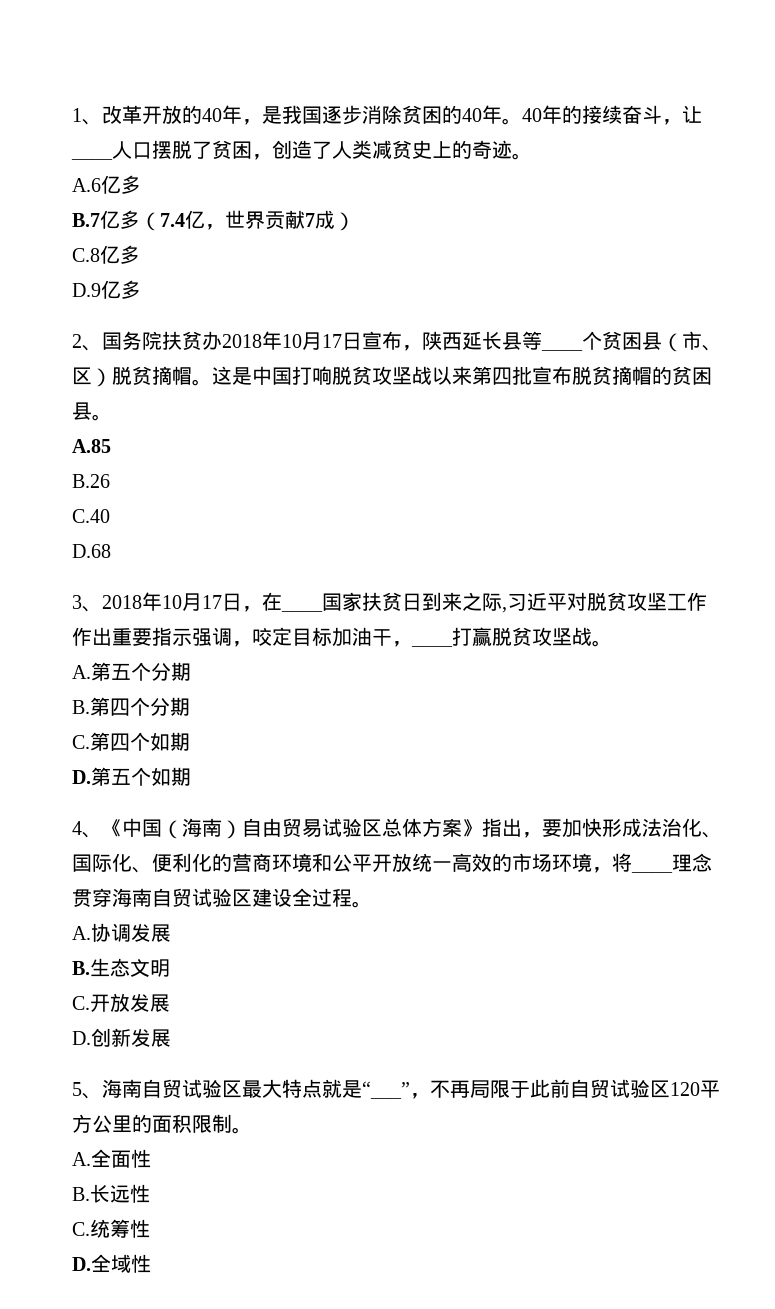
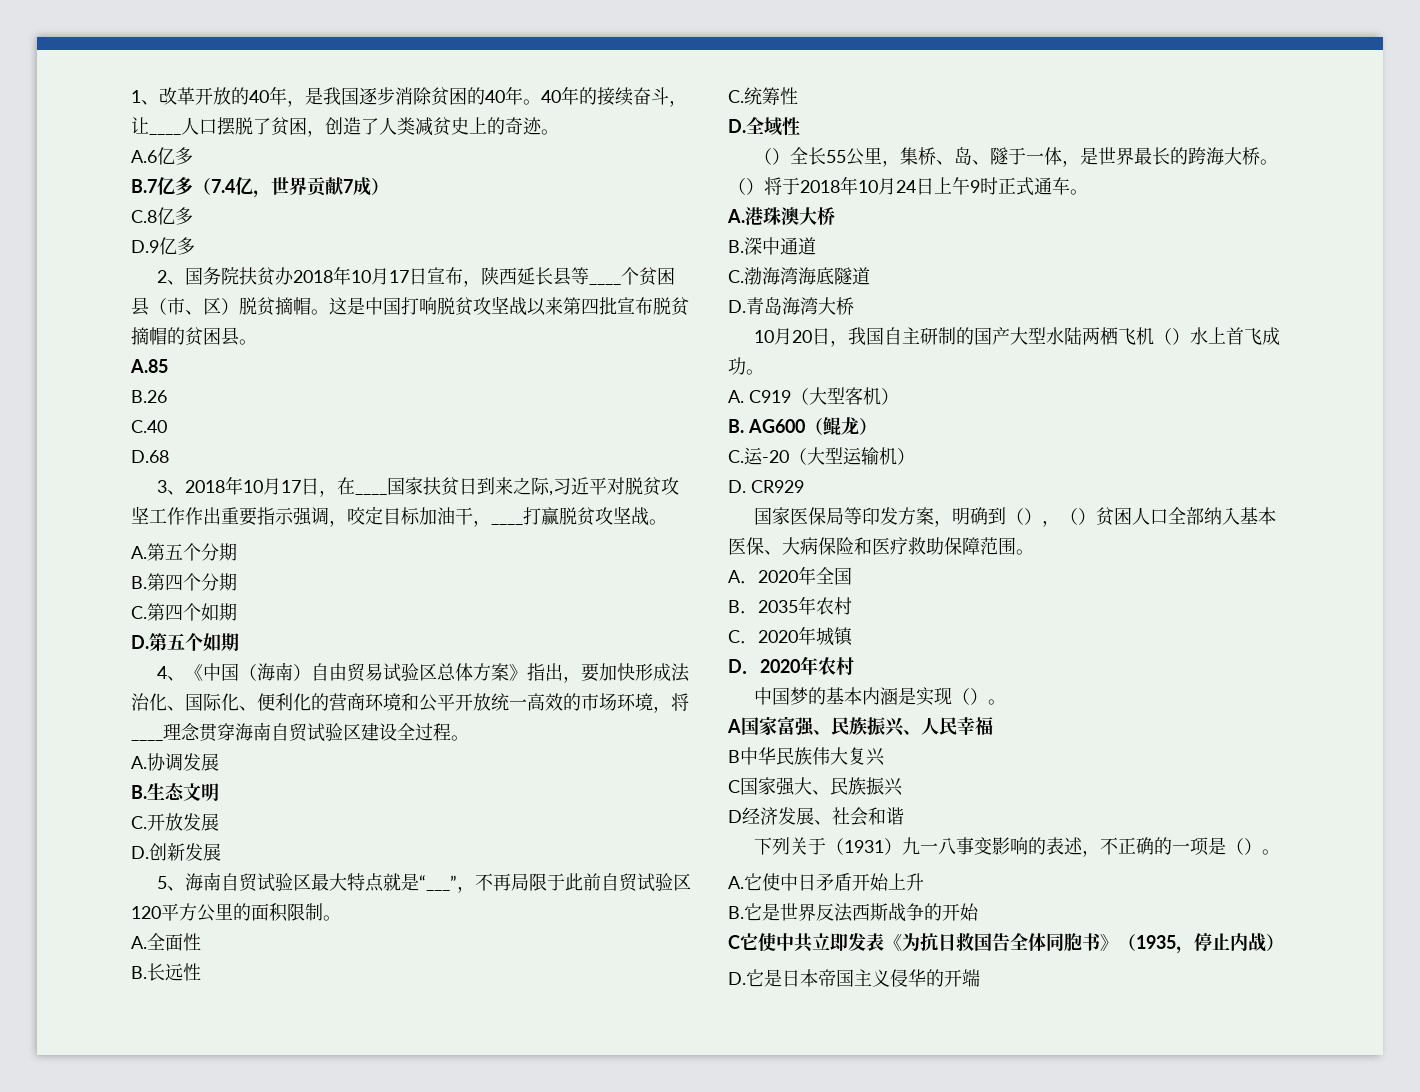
+ （）全长55公里，集桥、岛、隧于一体，是世界最长的跨海大桥。（）将于2018年10月24日上午9时正式通车。
+ A.港珠澳大桥
+ B.深中通道
+ C.渤海湾海底隧道
+ D.青岛海湾大桥
+ 10月20日，我国自主研制的国产大型水陆两栖飞机（）水上首飞成功。
+ A. C919（大型客机）
+ B. AG600（鲲龙）
+ C.运-20（大型运输机）
+ D. CR929
+ 国家医保局等印发方案，明确到（），（）贫困人口全部纳入基本医保、大病保险和医疗救助保障范围。
+ A．2020年全国
+ B．2035年农村
+ C．2020年城镇
+ D．2020年农村
+ 中国梦的基本内涵是实现（）。
+ A国家富强、民族振兴、人民幸福
+ B中华民族伟大复兴
+ C国家强大、民族振兴
+ D经济发展、社会和谐
+ 下列关于（1931）九一八事变影响的表述，不正确的一项是（）。
+ A.它使中日矛盾开始上升
+ B.它是世界反法西斯战争的开始
+ C它使中共立即发表《为抗日救国告全体同胞书》（1935，停止内战）
+ D.它是日本帝国主义侵华的开端

